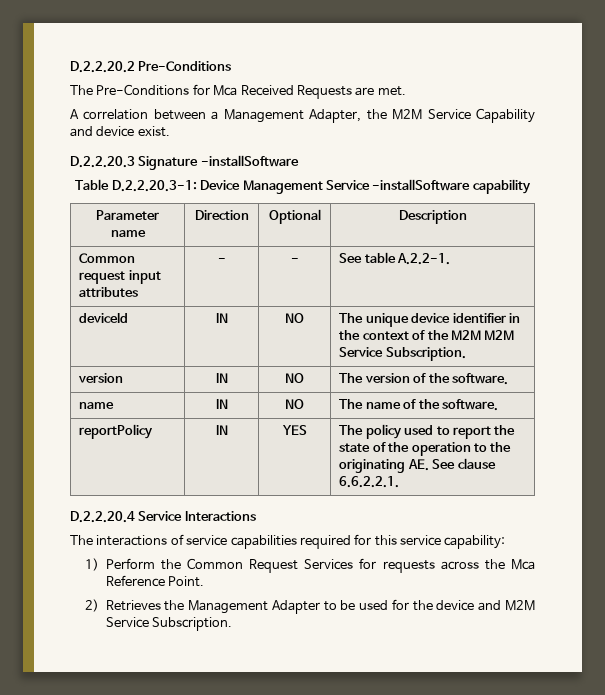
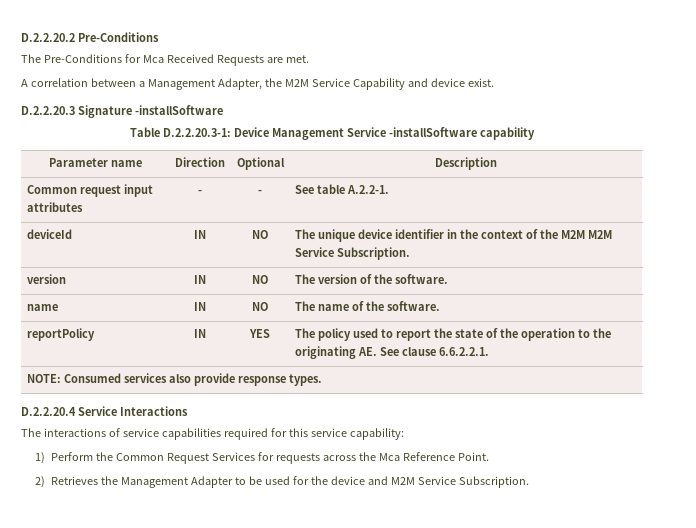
+ NOTE: Consumed services also provide response types.

